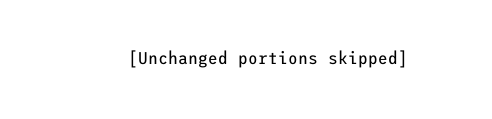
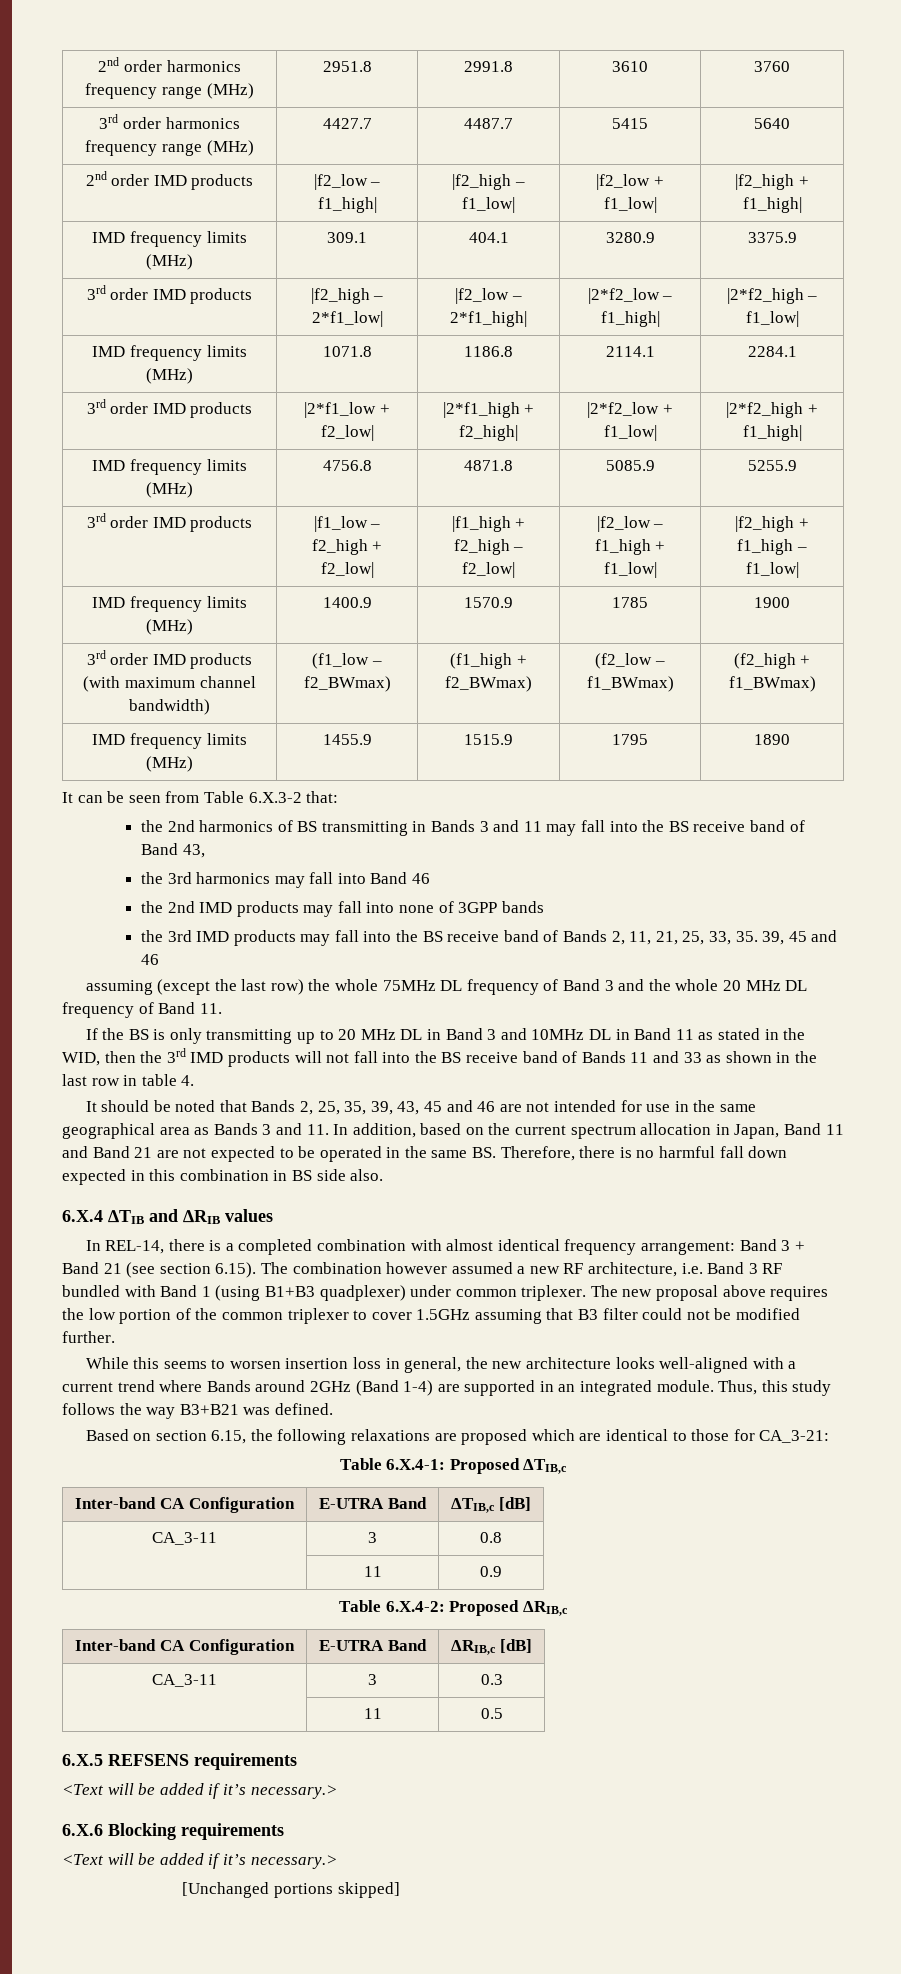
+ 2nd order harmonics frequency range (MHz) | 2951.8 | 2991.8 | 3610 | 3760
+ 3rd order harmonics frequency range (MHz) | 4427.7 | 4487.7 | 5415 | 5640
+ 2nd order IMD products | |f2_low – f1_high| | |f2_high – f1_low| | |f2_low + f1_low| | |f2_high + f1_high|
+ IMD frequency limits (MHz) | 309.1 | 404.1 | 3280.9 | 3375.9
+ 3rd order IMD products | |f2_high – 2*f1_low| | |f2_low – 2*f1_high| | |2*f2_low – f1_high| | |2*f2_high – f1_low|
+ IMD frequency limits (MHz) | 1071.8 | 1186.8 | 2114.1 | 2284.1
+ 3rd order IMD products | |2*f1_low + f2_low| | |2*f1_high + f2_high| | |2*f2_low + f1_low| | |2*f2_high + f1_high|
+ IMD frequency limits (MHz) | 4756.8 | 4871.8 | 5085.9 | 5255.9
+ 3rd order IMD products | |f1_low – f2_high + f2_low| | |f1_high + f2_high – f2_low| | |f2_low – f1_high + f1_low| | |f2_high + f1_high – f1_low|
+ IMD frequency limits (MHz) | 1400.9 | 1570.9 | 1785 | 1900
+ 3rd order IMD products (with maximum channel bandwidth) | (f1_low – f2_BWmax) | (f1_high + f2_BWmax) | (f2_low – f1_BWmax) | (f2_high + f1_BWmax)
+ IMD frequency limits (MHz) | 1455.9 | 1515.9 | 1795 | 1890
+ It can be seen from Table 6.X.3-2 that:
+ the 2nd harmonics of BS transmitting in Bands 3 and 11 may fall into the BS receive band of Band 43,
+ the 3rd harmonics may fall into Band 46
+ the 2nd IMD products may fall into none of 3GPP bands
+ the 3rd IMD products may fall into the BS receive band of Bands 2, 11, 21, 25, 33, 35. 39, 45 and 46
+ assuming (except the last row) the whole 75MHz DL frequency of Band 3 and the whole 20 MHz DL frequency of Band 11.
+ If the BS is only transmitting up to 20 MHz DL in Band 3 and 10MHz DL in Band 11 as stated in the WID, then the 3rd IMD products will not fall into the BS receive band of Bands 11 and 33 as shown in the last row in table 4.
+ It should be noted that Bands 2, 25, 35, 39, 43, 45 and 46 are not intended for use in the same geographical area as Bands 3 and 11. In addition, based on the current spectrum allocation in Japan, Band 11 and Band 21 are not expected to be operated in the same BS. Therefore, there is no harmful fall down expected in this combination in BS side also.
+ 6.X.4 ∆TIB and ∆RIB values
+ In REL-14, there is a completed combination with almost identical frequency arrangement: Band 3 + Band 21 (see section 6.15). The combination however assumed a new RF architecture, i.e. Band 3 RF bundled with Band 1 (using B1+B3 quadplexer) under common triplexer. The new proposal above requires the low portion of the common triplexer to cover 1.5GHz assuming that B3 filter could not be modified further.
+ While this seems to worsen insertion loss in general, the new architecture looks well-aligned with a current trend where Bands around 2GHz (Band 1-4) are supported in an integrated module. Thus, this study follows the way B3+B21 was defined.
+ Based on section 6.15, the following relaxations are proposed which are identical to those for CA_3-21:
+ Table 6.X.4-1: Proposed ΔTIB,c
+ Inter-band CA Configuration | E-UTRA Band | ΔTIB,c [dB]
+ CA_3-11 | 3 | 0.8
+ | 11 | 0.9
+ Table 6.X.4-2: Proposed ΔRIB,c
+ Inter-band CA Configuration | E-UTRA Band | ΔRIB,c [dB]
+ CA_3-11 | 3 | 0.3
+ | 11 | 0.5
+ 6.X.5 REFSENS requirements
+ <Text will be added if it’s necessary.>
+ 6.X.6 Blocking requirements
+ <Text will be added if it’s necessary.>

